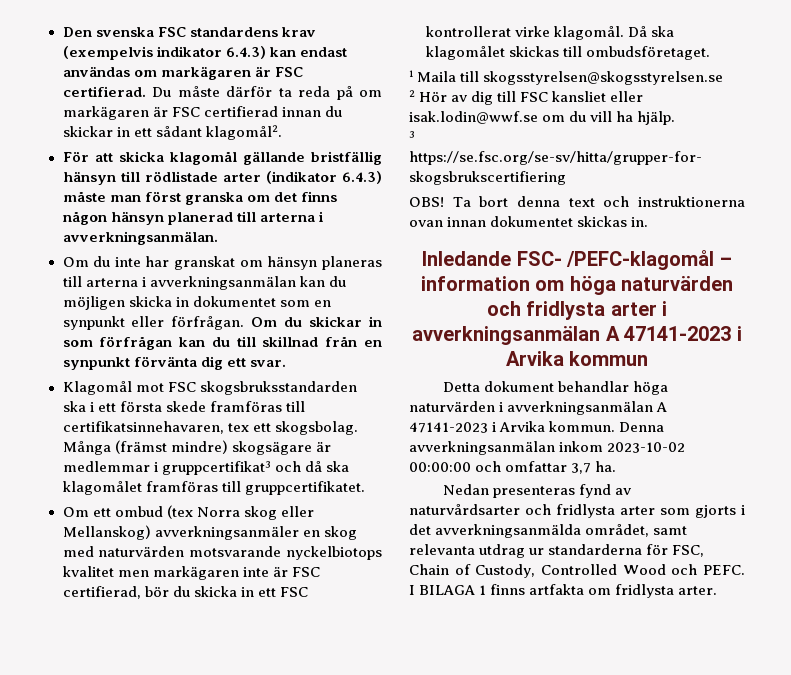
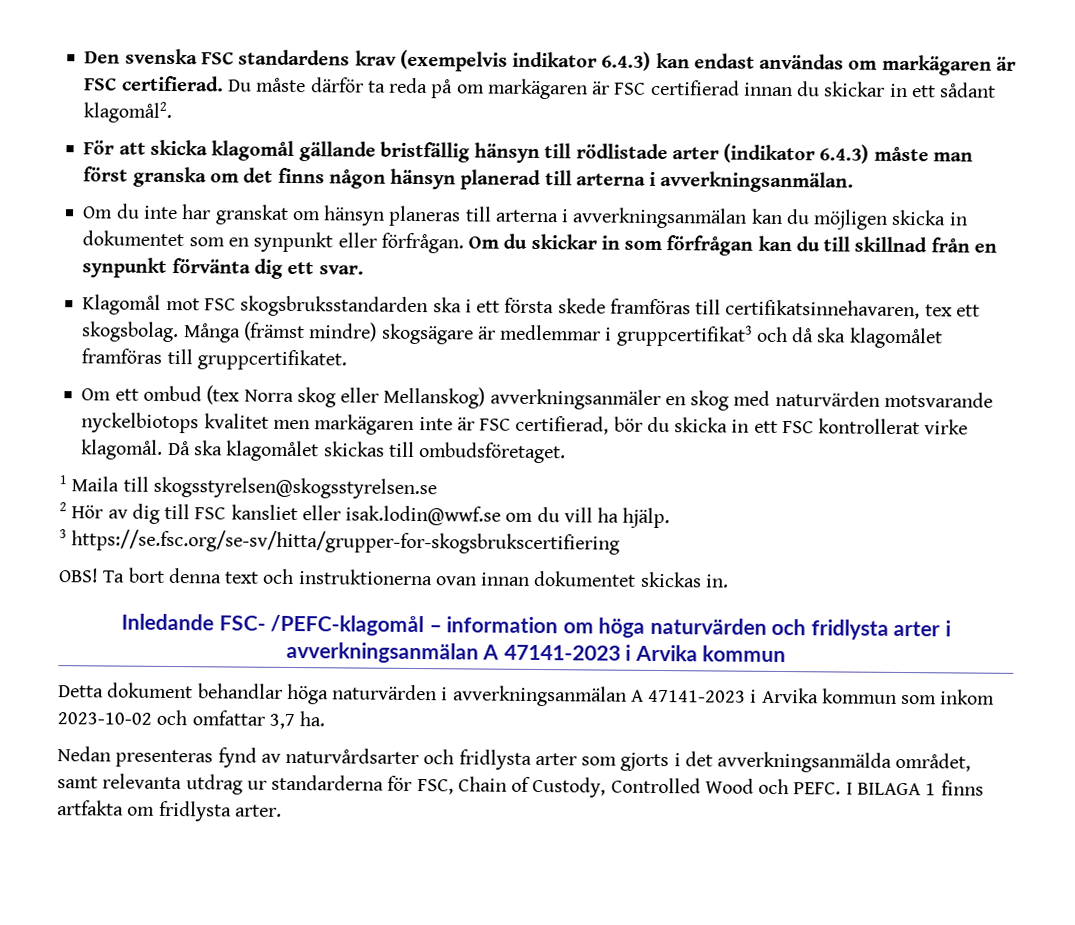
- Detta dokument behandlar höga naturvärden i avverkningsanmälan A 47141-2023 i Arvika kommun. Denna avverkningsanmälan inkom 2023-10-02 00:00:00 och omfattar 3,7 ha.
+ Detta dokument behandlar höga naturvärden i avverkningsanmälan A 47141-2023 i Arvika kommun som inkom 2023-10-02 och omfattar 3,7 ha.

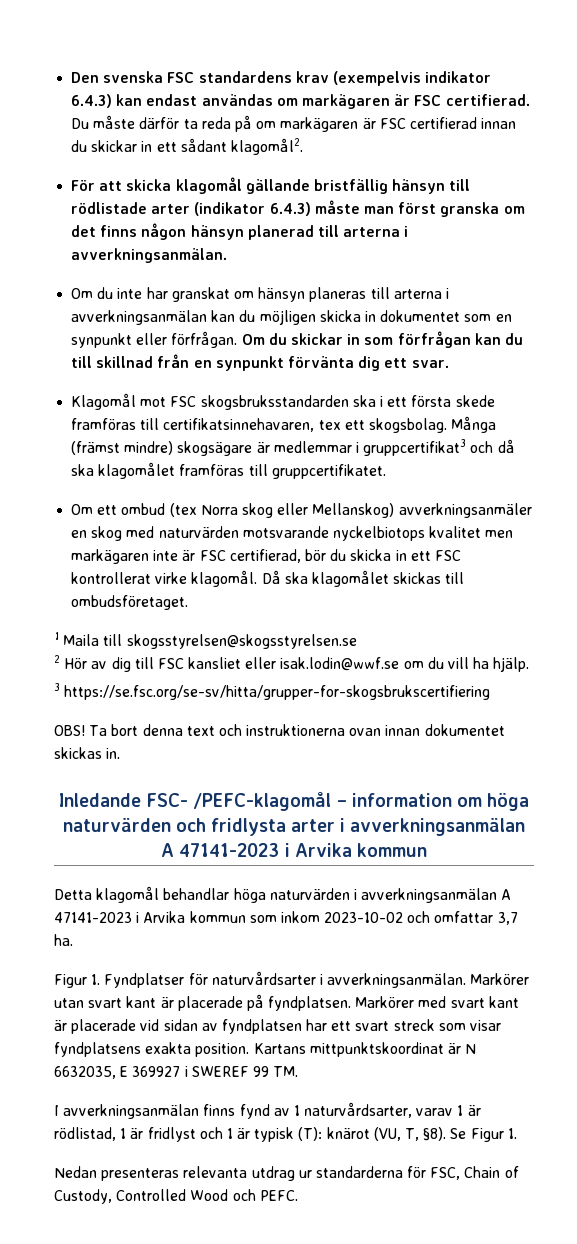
- Detta dokument behandlar höga naturvärden i avverkningsanmälan A 47141-2023 i Arvika kommun som inkom 2023-10-02 och omfattar 3,7 ha.
+ Detta klagomål behandlar höga naturvärden i avverkningsanmälan A 47141-2023 i Arvika kommun som inkom 2023-10-02 och omfattar 3,7 ha.
- Nedan presenteras fynd av naturvårdsarter och fridlysta arter som gjorts i det avverkningsanmälda området, samt relevanta utdrag ur standarderna för FSC, Chain of Custody, Controlled Wood och PEFC. I BILAGA 1 finns artfakta om fridlysta arter.
+ Figur 1. Fyndplatser för naturvårdsarter i avverkningsanmälan. Markörer utan svart kant är placerade på fyndplatsen. Markörer med svart kant är placerade vid sidan av fyndplatsen har ett svart streck som visar fyndplatsens exakta position. Kartans mittpunktskoordinat är N 6632035, E 369927 i SWEREF 99 TM.
+ I avverkningsanmälan finns fynd av 1 naturvårdsarter, varav 1 är rödlistad, 1 är fridlyst och 1 är typisk (T): knärot (VU, T, §8). Se Figur 1.
+ Nedan presenteras relevanta utdrag ur standarderna för FSC, Chain of Custody, Controlled Wood och PEFC.

